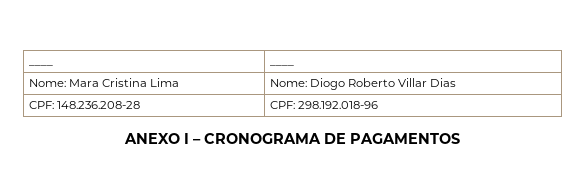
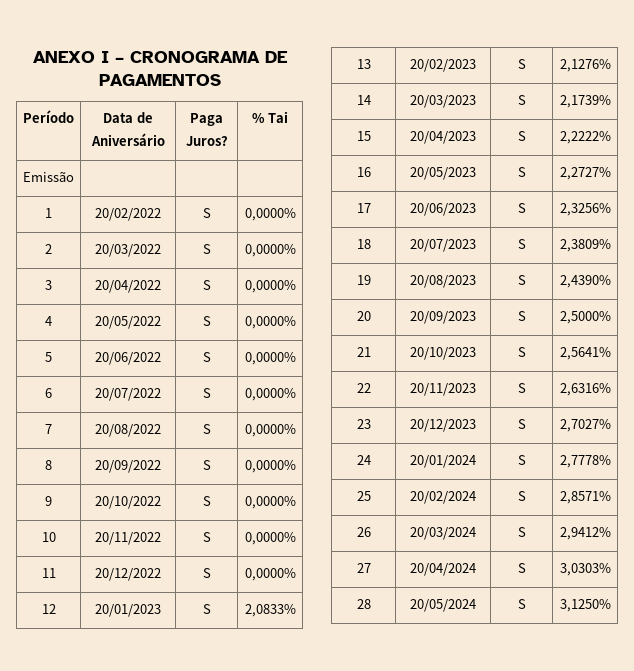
- ____ | ____
- Nome: Mara Cristina Lima | Nome: Diogo Roberto Villar Dias
- CPF: 148.236.208-28 | CPF: 298.192.018-96
+ Período | Data de Aniversário | Paga Juros? | % Tai
+ Emissão | | |
+ 1 | 20/02/2022 | S | 0,0000%
+ 2 | 20/03/2022 | S | 0,0000%
+ 3 | 20/04/2022 | S | 0,0000%
+ 4 | 20/05/2022 | S | 0,0000%
+ 5 | 20/06/2022 | S | 0,0000%
+ 6 | 20/07/2022 | S | 0,0000%
+ 7 | 20/08/2022 | S | 0,0000%
+ 8 | 20/09/2022 | S | 0,0000%
+ 9 | 20/10/2022 | S | 0,0000%
+ 10 | 20/11/2022 | S | 0,0000%
+ 11 | 20/12/2022 | S | 0,0000%
+ 12 | 20/01/2023 | S | 2,0833%
+ 13 | 20/02/2023 | S | 2,1276%
+ 14 | 20/03/2023 | S | 2,1739%
+ 15 | 20/04/2023 | S | 2,2222%
+ 16 | 20/05/2023 | S | 2,2727%
+ 17 | 20/06/2023 | S | 2,3256%
+ 18 | 20/07/2023 | S | 2,3809%
+ 19 | 20/08/2023 | S | 2,4390%
+ 20 | 20/09/2023 | S | 2,5000%
+ 21 | 20/10/2023 | S | 2,5641%
+ 22 | 20/11/2023 | S | 2,6316%
+ 23 | 20/12/2023 | S | 2,7027%
+ 24 | 20/01/2024 | S | 2,7778%
+ 25 | 20/02/2024 | S | 2,8571%
+ 26 | 20/03/2024 | S | 2,9412%
+ 27 | 20/04/2024 | S | 3,0303%
+ 28 | 20/05/2024 | S | 3,1250%

